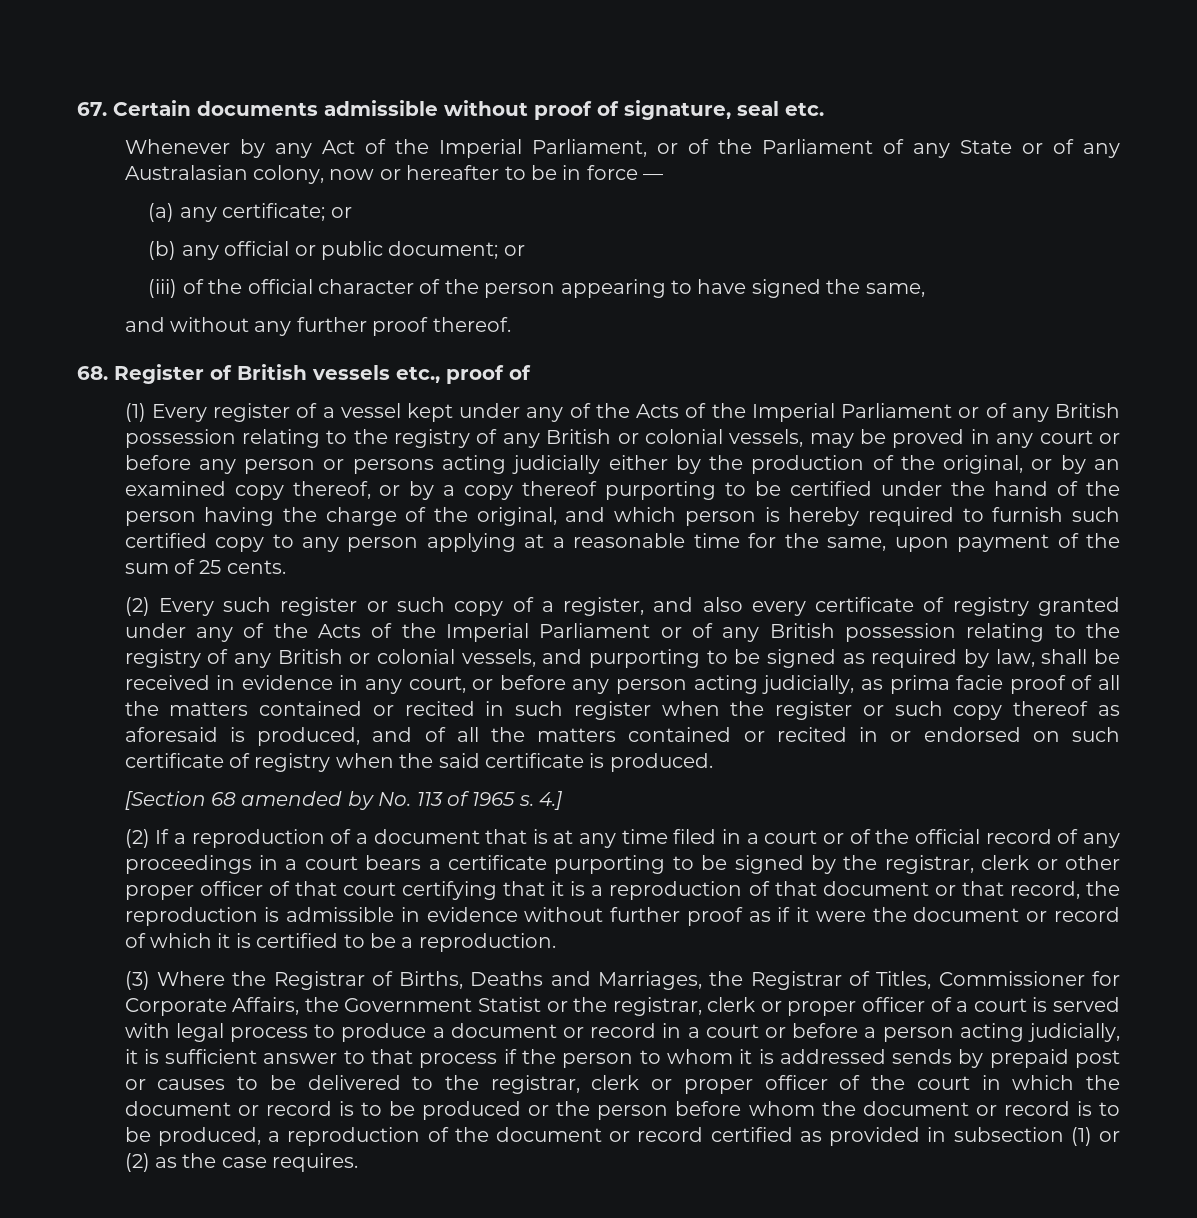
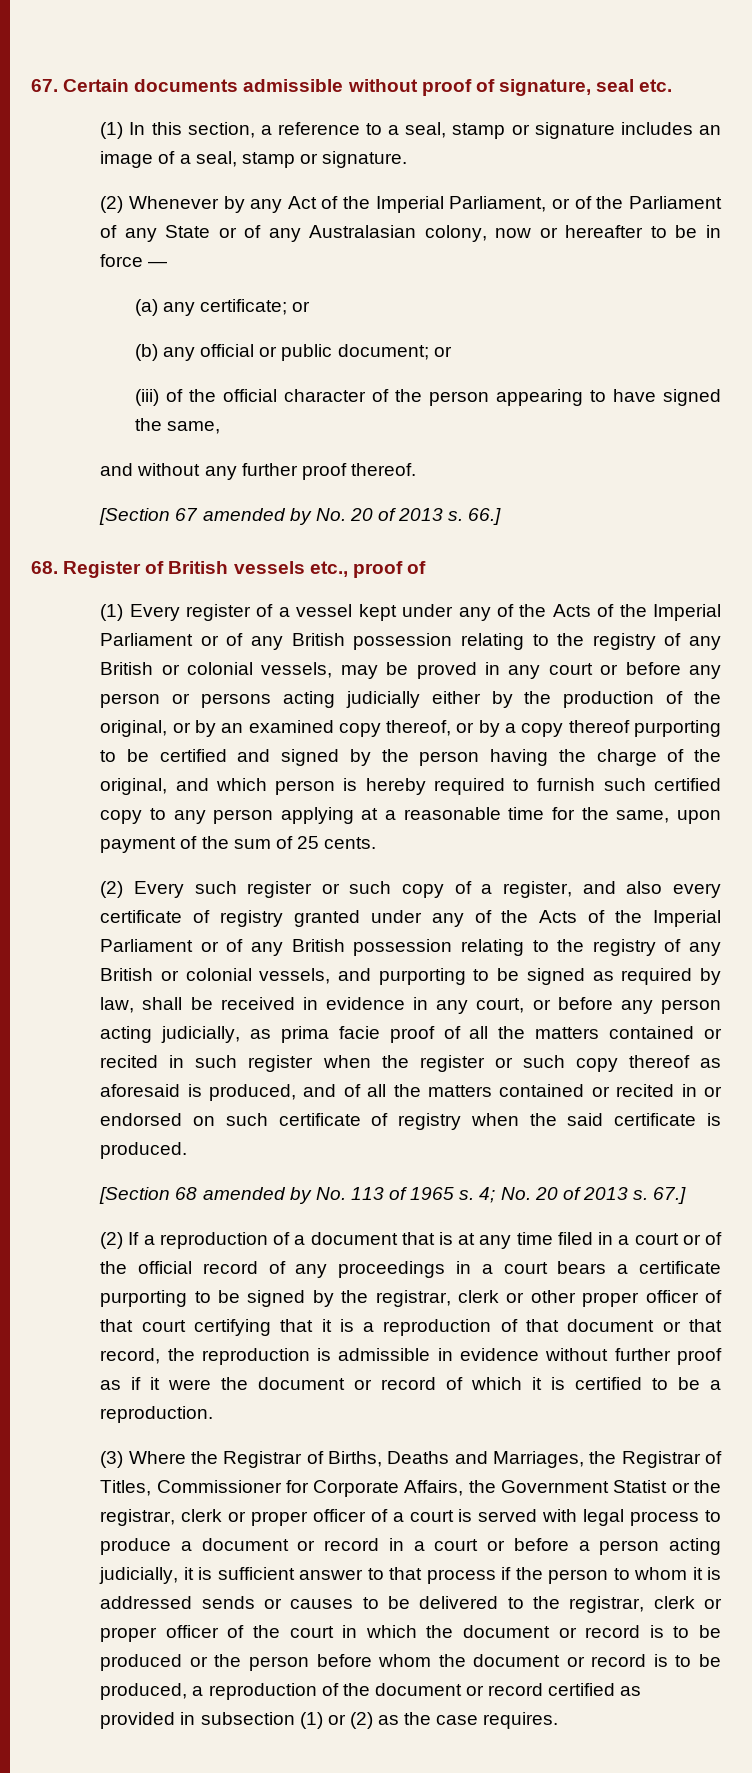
- Whenever by any Act of the Imperial Parliament, or of the Parliament of any State or of any Australasian colony, now or hereafter to be in force —
+ (1) In this section, a reference to a seal, stamp or signature includes an image of a seal, stamp or signature.
+ (2) Whenever by any Act of the Imperial Parliament, or of the Parliament of any State or of any Australasian colony, now or hereafter to be in force —
+ [Section 67 amended by No. 20 of 2013 s. 66.]
- (1) Every register of a vessel kept under any of the Acts of the Imperial Parliament or of any British possession relating to the registry of any British or colonial vessels, may be proved in any court or before any person or persons acting judicially either by the production of the original, or by an examined copy thereof, or by a copy thereof purporting to be certified under the hand of the person having the charge of the original, and which person is hereby required to furnish such certified copy to any person applying at a reasonable time for the same, upon payment of the sum of 25 cents.
+ (1) Every register of a vessel kept under any of the Acts of the Imperial Parliament or of any British possession relating to the registry of any British or colonial vessels, may be proved in any court or before any person or persons acting judicially either by the production of the original, or by an examined copy thereof, or by a copy thereof purporting to be certified and signed by the person having the charge of the original, and which person is hereby required to furnish such certified copy to any person applying at a reasonable time for the same, upon payment of the sum of 25 cents.
- 4.]
+ 4; No. 20 of 2013 s. 67.]
- (3) Where the Registrar of Births, Deaths and Marriages, the Registrar of Titles, Commissioner for Corporate Affairs, the Government Statist or the registrar, clerk or proper officer of a court is served with legal process to produce a document or record in a court or before a person acting judicially, it is sufficient answer to that process if the person to whom it is addressed sends by prepaid post or causes to be delivered to the registrar, clerk or proper officer of the court in which the document or record is to be produced or the person before whom the document or record is to be produced, a reproduction of the document or record certified as provided in subsection (1) or (2) as the case requires.
+ (3) Where the Registrar of Births, Deaths and Marriages, the Registrar of Titles, Commissioner for Corporate Affairs, the Government Statist or the registrar, clerk or proper officer of a court is served with legal process to produce a document or record in a court or before a person acting judicially, it is sufficient answer to that process if the person to whom it is addressed sends or causes to be delivered to the registrar, clerk or proper officer of the court in which the document or record is to be produced or the person before whom the document or record is to be produced, a reproduction of the document or record certified as provided in subsection (1) or (2) as the case requires.

